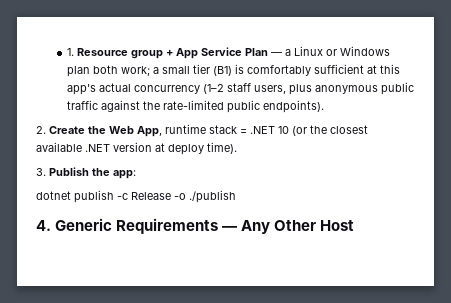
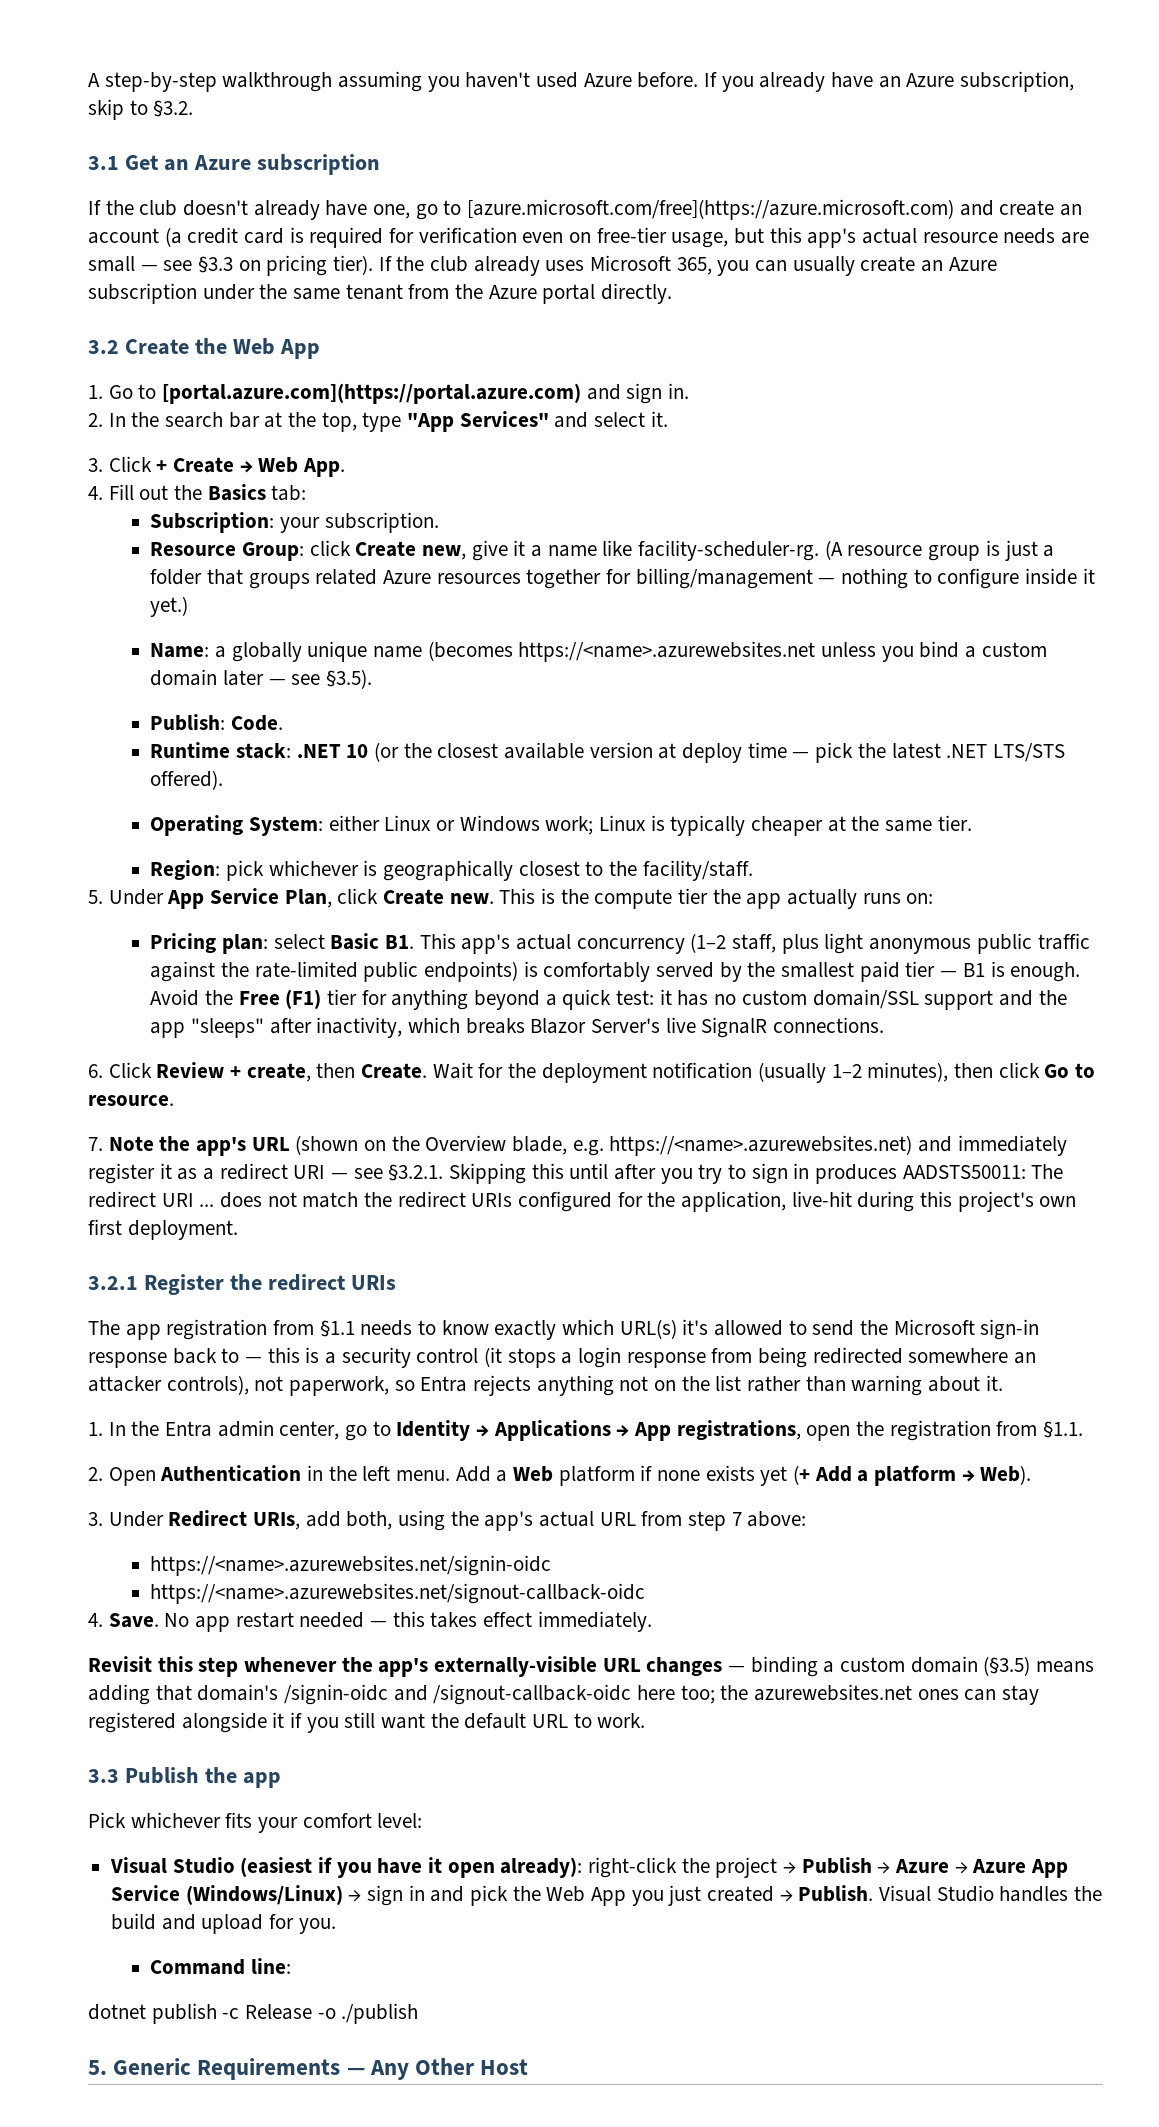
- 1. Resource group + App Service Plan — a Linux or Windows plan both work; a small tier (B1) is comfortably sufficient at this app's actual concurrency (1–2 staff users, plus anonymous public traffic against the rate-limited public endpoints).
- 2. Create the Web App, runtime stack = .NET 10 (or the closest available .NET version at deploy time).
- 3. Publish the app:
+ A step-by-step walkthrough assuming you haven't used Azure before. If you already have an Azure subscription, skip to §3.2.
+ 3.1 Get an Azure subscription
+ If the club doesn't already have one, go to [azure.microsoft.com/free](https://azure.microsoft.com) and create an account (a credit card is required for verification even on free-tier usage, but this app's actual resource needs are small — see §3.3 on pricing tier). If the club already uses Microsoft 365, you can usually create an Azure subscription under the same tenant from the Azure portal directly.
+ 3.2 Create the Web App
+ 1. Go to [portal.azure.com](https://portal.azure.com) and sign in.
+ 2. In the search bar at the top, type "App Services" and select it.
+ 3. Click + Create → Web App.
+ 4. Fill out the Basics tab:
+ Subscription: your subscription.
+ Resource Group: click Create new, give it a name like facility-scheduler-rg. (A resource group is just a folder that groups related Azure resources together for billing/management — nothing to configure inside it yet.)
+ Name: a globally unique name (becomes https://<name>.azurewebsites.net unless you bind a custom domain later — see §3.5).
+ Publish: Code.
+ Runtime stack: .NET 10 (or the closest available version at deploy time — pick the latest .NET LTS/STS offered).
+ Operating System: either Linux or Windows work; Linux is typically cheaper at the same tier.
+ Region: pick whichever is geographically closest to the facility/staff.
+ 5. Under App Service Plan, click Create new. This is the compute tier the app actually runs on:
+ Pricing plan: select Basic B1. This app's actual concurrency (1–2 staff, plus light anonymous public traffic against the rate-limited public endpoints) is comfortably served by the smallest paid tier — B1 is enough. Avoid the Free (F1) tier for anything beyond a quick test: it has no custom domain/SSL support and the app "sleeps" after inactivity, which breaks Blazor Server's live SignalR connections.
+ 6. Click Review + create, then Create. Wait for the deployment notification (usually 1–2 minutes), then click Go to resource.
+ 7. Note the app's URL (shown on the Overview blade, e.g. https://<name>.azurewebsites.net) and immediately register it as a redirect URI — see §3.2.1. Skipping this until after you try to sign in produces AADSTS50011: The redirect URI ... does not match the redirect URIs configured for the application, live-hit during this project's own first deployment.
+ 3.2.1 Register the redirect URIs
+ The app registration from §1.1 needs to know exactly which URL(s) it's allowed to send the Microsoft sign-in response back to — this is a security control (it stops a login response from being redirected somewhere an attacker controls), not paperwork, so Entra rejects anything not on the list rather than warning about it.
+ 1. In the Entra admin center, go to Identity → Applications → App registrations, open the registration from §1.1.
+ 2. Open Authentication in the left menu. Add a Web platform if none exists yet (+ Add a platform → Web).
+ 3. Under Redirect URIs, add both, using the app's actual URL from step 7 above:
+ https://<name>.azurewebsites.net/signin-oidc
+ https://<name>.azurewebsites.net/signout-callback-oidc
+ 4. Save. No app restart needed — this takes effect immediately.
+ Revisit this step whenever the app's externally-visible URL changes — binding a custom domain (§3.5) means adding that domain's /signin-oidc and /signout-callback-oidc here too; the azurewebsites.net ones can stay registered alongside it if you still want the default URL to work.
+ 3.3 Publish the app
+ Pick whichever fits your comfort level:
+ Visual Studio (easiest if you have it open already): right-click the project → Publish → Azure → Azure App Service (Windows/Linux) → sign in and pick the Web App you just created → Publish. Visual Studio handles the build and upload for you.
+ Command line:
- 4. Generic Requirements — Any Other Host
+ 5. Generic Requirements — Any Other Host

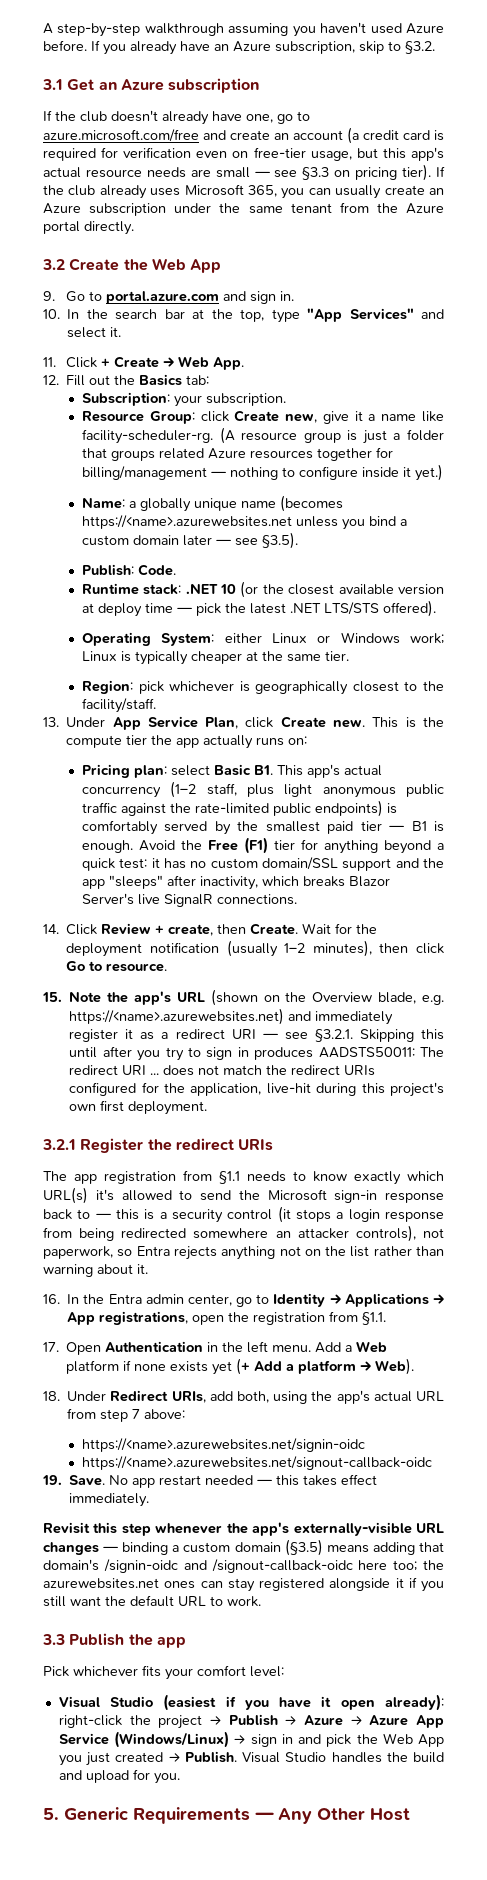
- If the club doesn't already have one, go to [azure.microsoft.com/free](https://azure.microsoft.com) and create an account (a credit card is required for verification even on free-tier usage, but this app's actual resource needs are small — see §3.3 on pricing tier).
+ If the club doesn't already have one, go to azure.microsoft.com/free and create an account (a credit card is required for verification even on free-tier usage, but this app's actual resource needs are small — see §3.3 on pricing tier).
- 1. Go to [portal.azure.com](https://portal.azure.com) and sign in.
+ 9. Go to portal.azure.com and sign in.
- 2. In the search bar at the top, type "App Services" and select it.
+ 10. In the search bar at the top, type "App Services" and select it.
- 3. Click + Create → Web App.
+ 11. Click + Create → Web App.
- 4. Fill out the Basics tab:
+ 12. Fill out the Basics tab:
- 5. Under App Service Plan, click Create new.
+ 13. Under App Service Plan, click Create new.
- 6. Click Review + create, then Create.
+ 14. Click Review + create, then Create.
- 7. Note the app's URL (shown on the Overview blade, e.g. https://<name>.azurewebsites.net) and immediately register it as a redirect URI — see §3.2.1. Skipping this until after you try to sign in produces AADSTS50011: The redirect URI ... does not match the redirect URIs configured for the application, live-hit during this project's own first deployment.
+ 15. Note the app's URL (shown on the Overview blade, e.g. https://<name>.azurewebsites.net) and immediately register it as a redirect URI — see §3.2.1. Skipping this until after you try to sign in produces AADSTS50011: The redirect URI ... does not match the redirect URIs configured for the application, live-hit during this project's own first deployment.
- 1. In the Entra admin center, go to Identity → Applications → App registrations, open the registration from §1.1.
+ 16. In the Entra admin center, go to Identity → Applications → App registrations, open the registration from §1.1.
- 2. Open Authentication in the left menu.
+ 17. Open Authentication in the left menu.
- 3. Under Redirect URIs, add both, using the app's actual URL from step 7 above:
+ 18. Under Redirect URIs, add both, using the app's actual URL from step 7 above:
- 4. Save.
+ 19. Save.
- Command line:
- dotnet publish -c Release -o ./publish

